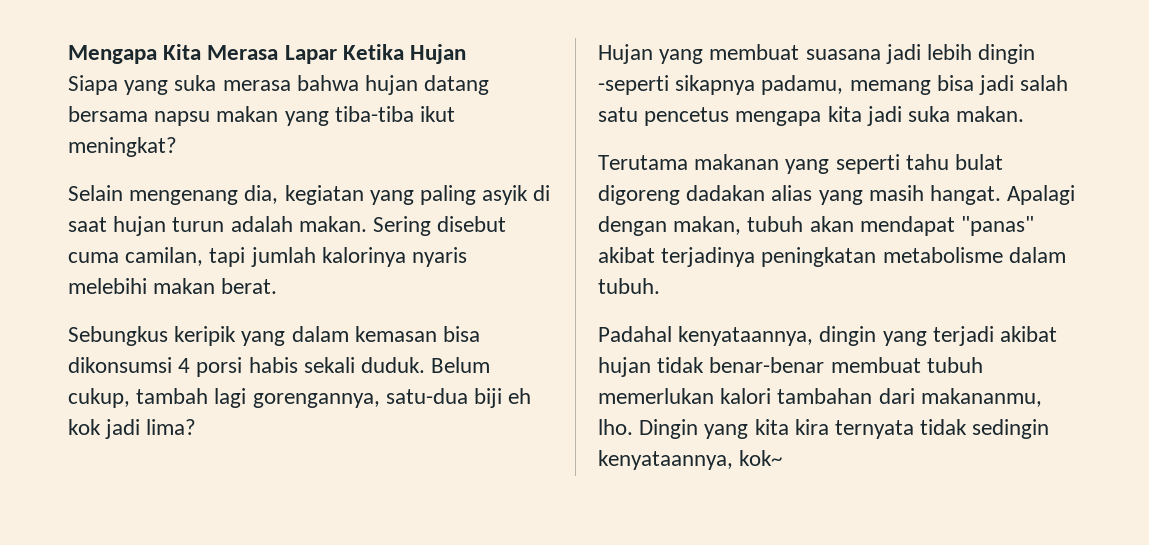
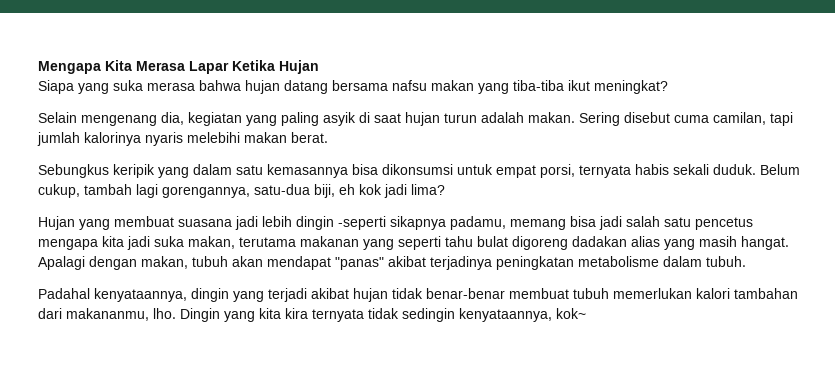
- Siapa yang suka merasa bahwa hujan datang bersama napsu makan yang tiba-tiba ikut meningkat?
+ Siapa yang suka merasa bahwa hujan datang bersama nafsu makan yang tiba-tiba ikut meningkat?
- Sebungkus keripik yang dalam kemasan bisa dikonsumsi 4 porsi habis sekali duduk.
+ Sebungkus keripik yang dalam satu kemasannya bisa dikonsumsi untuk empat porsi, ternyata habis sekali duduk.
- Belum cukup, tambah lagi gorengannya, satu-dua biji eh kok jadi lima?
+ Belum cukup, tambah lagi gorengannya, satu-dua biji, eh kok jadi lima?
- Hujan yang membuat suasana jadi lebih dingin -seperti sikapnya padamu, memang bisa jadi salah satu pencetus mengapa kita jadi suka makan.
- Terutama makanan yang seperti tahu bulat digoreng dadakan alias yang masih hangat.
+ Hujan yang membuat suasana jadi lebih dingin -seperti sikapnya padamu, memang bisa jadi salah satu pencetus mengapa kita jadi suka makan, terutama makanan yang seperti tahu bulat digoreng dadakan alias yang masih hangat.

